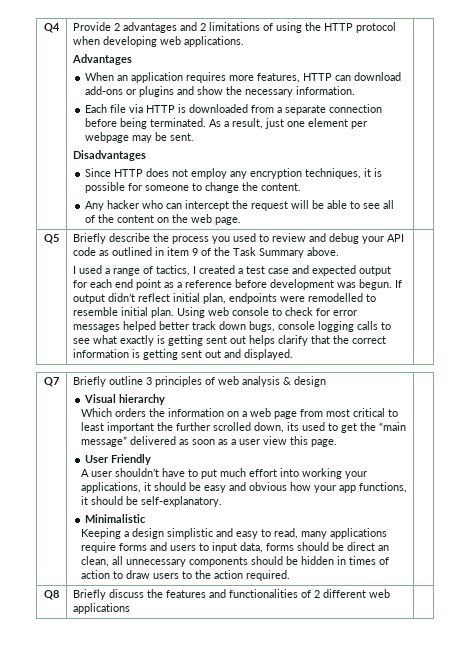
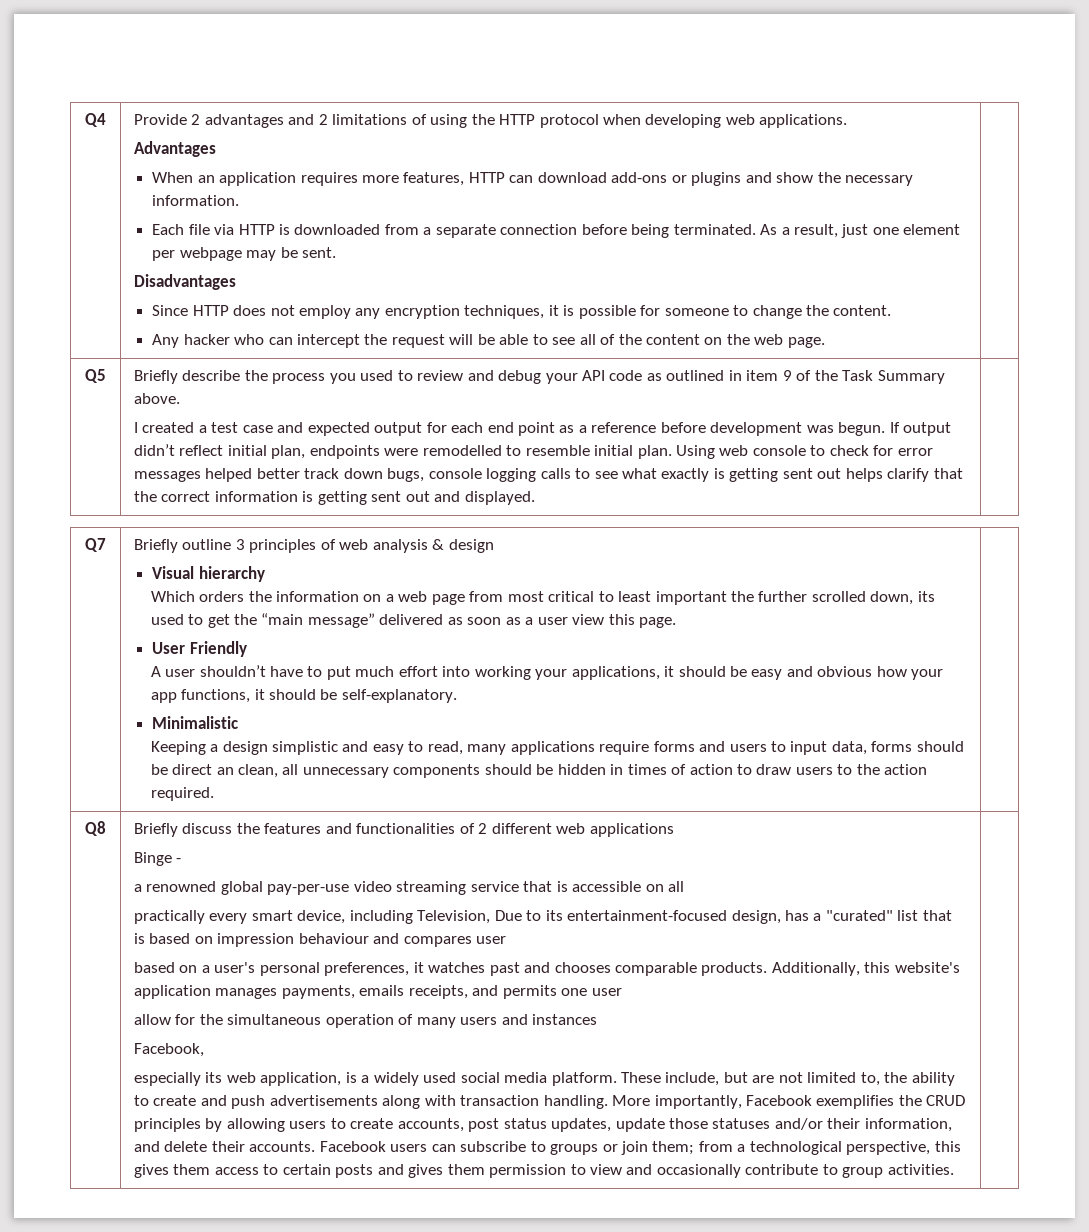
- I used a range of tactics, I created a test case and expected output for each end point as a reference before development was begun.
+ I created a test case and expected output for each end point as a reference before development was begun.
+ Binge -
+ a renowned global pay-per-use video streaming service that is accessible on all
+ practically every smart device, including Television, Due to its entertainment-focused design, has a "curated" list that is based on impression behaviour and compares user
+ based on a user's personal preferences, it watches past and chooses comparable products. Additionally, this website's application manages payments, emails receipts, and permits one user
+ allow for the simultaneous operation of many users and instances
+ Facebook,
+ especially its web application, is a widely used social media platform. These include, but are not limited to, the ability to create and push advertisements along with transaction handling. More importantly, Facebook exemplifies the CRUD principles by allowing users to create accounts, post status updates, update those statuses and/or their information, and delete their accounts. Facebook users can subscribe to groups or join them; from a technological perspective, this gives them access to certain posts and gives them permission to view and occasionally contribute to group activities.

